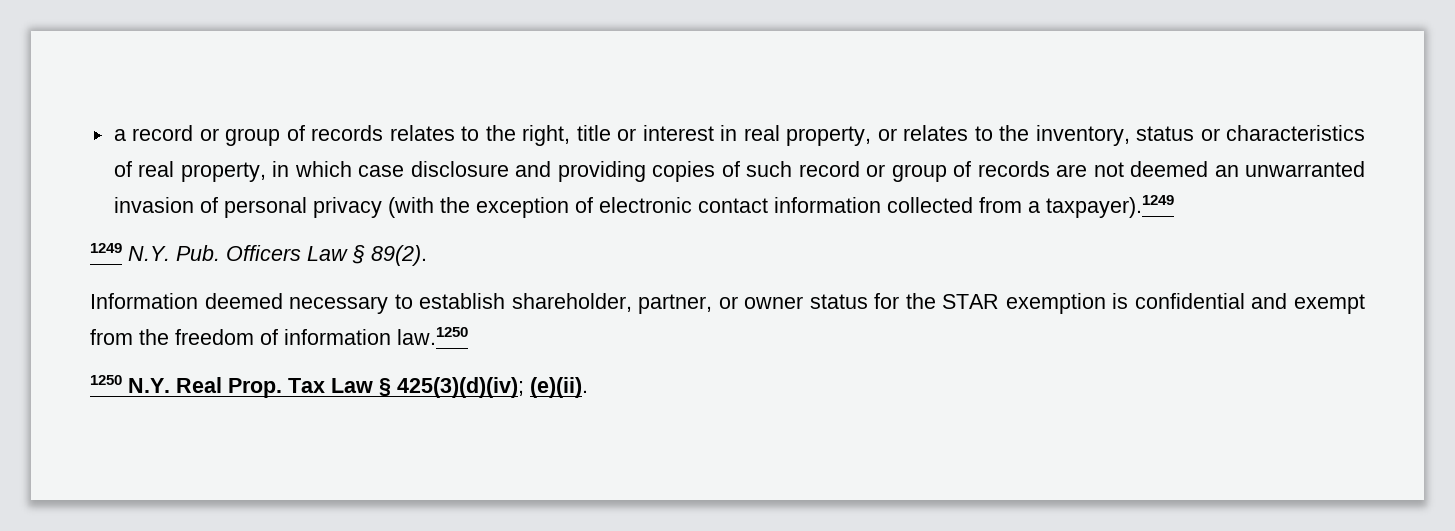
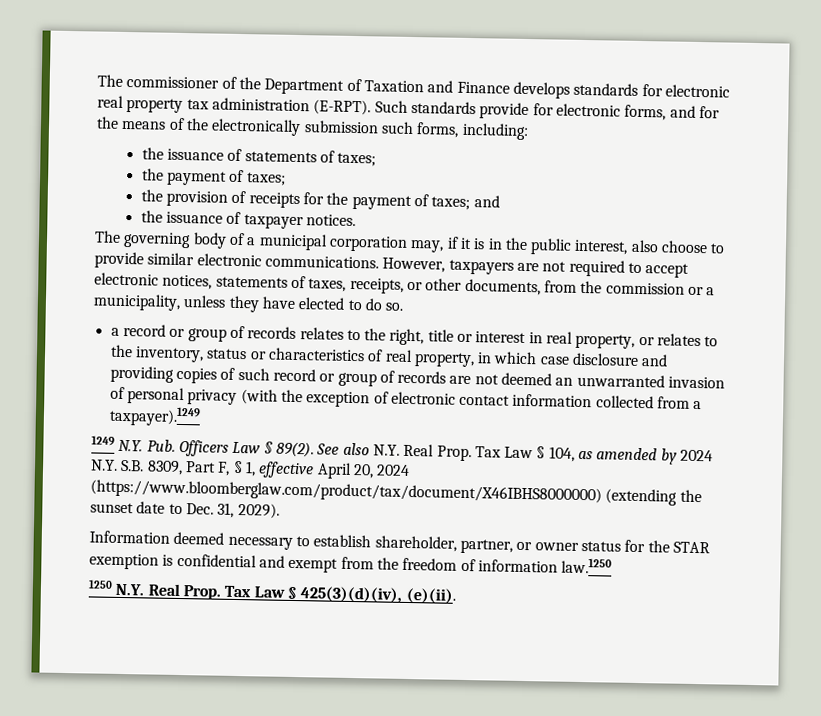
+ The commissioner of the Department of Taxation and Finance develops standards for electronic real property tax administration (E-RPT). Such standards provide for electronic forms, and for the means of the electronically submission such forms, including:
+ the issuance of statements of taxes;
+ the payment of taxes;
+ the provision of receipts for the payment of taxes; and
+ the issuance of taxpayer notices.
+ The governing body of a municipal corporation may, if it is in the public interest, also choose to provide similar electronic communications. However, taxpayers are not required to accept electronic notices, statements of taxes, receipts, or other documents, from the commission or a municipality, unless they have elected to do so.
+ See also N.Y. Real Prop. Tax Law § 104, as amended by 2024 N.Y. S.B. 8309, Part F, § 1, effective April 20, 2024 (https://www.bloomberglaw.com/product/tax/document/X46IBHS8000000) (extending the sunset date to Dec. 31, 2029).
- Tax Law § 425(3)(d)(iv); (e)(ii).
+ Tax Law § 425(3)(d)(iv), (e)(ii).

